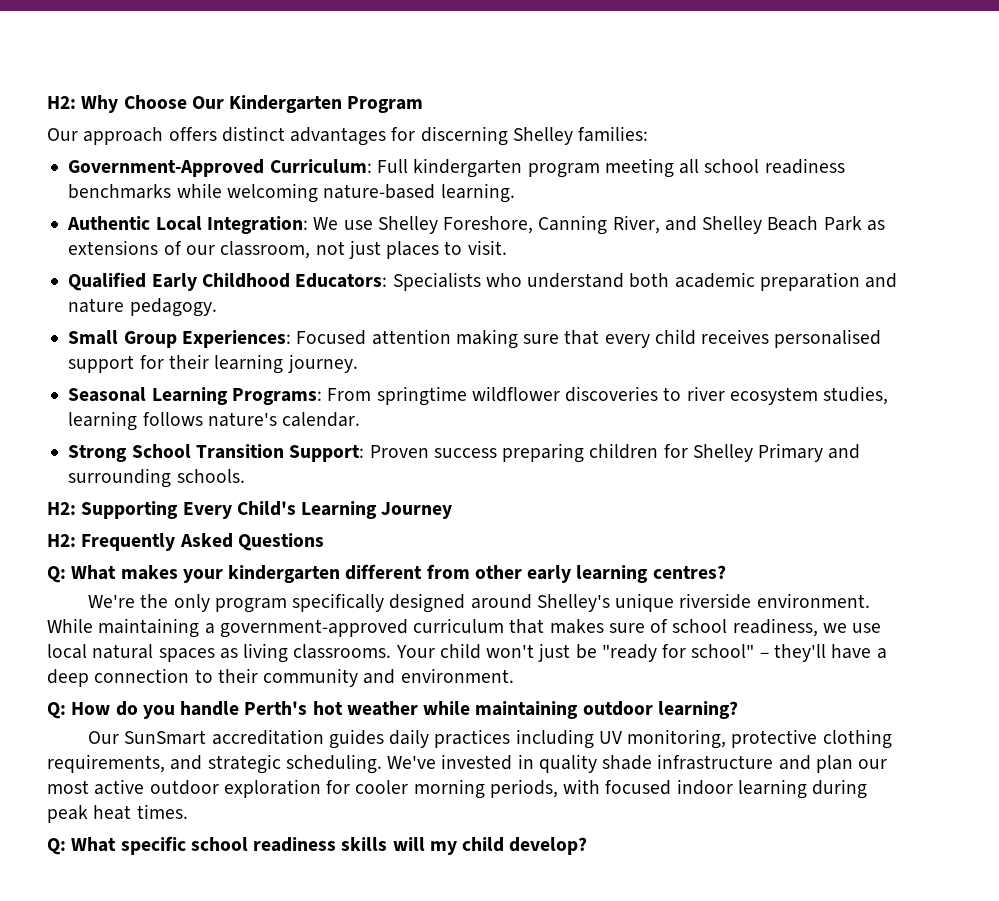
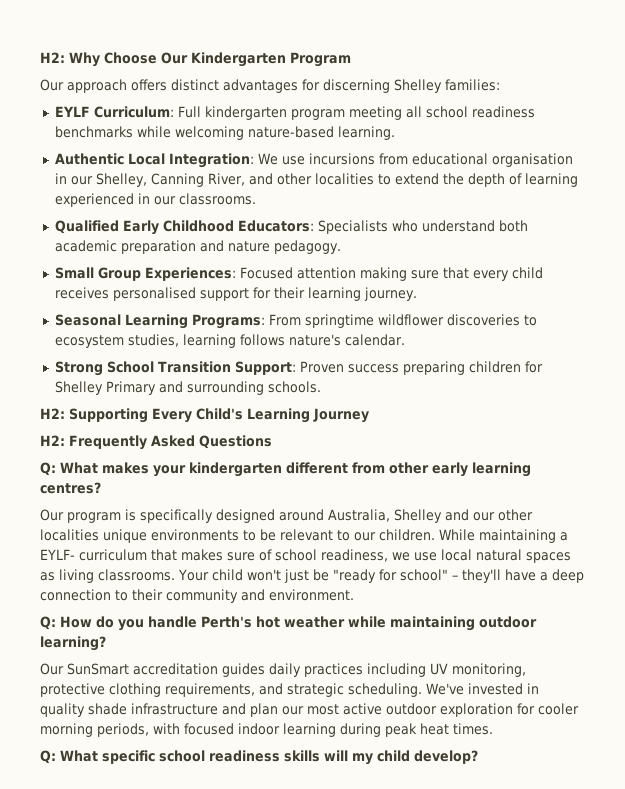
- Government-Approved Curriculum: Full kindergarten program meeting all school readiness benchmarks while welcoming nature-based learning.
+ EYLF Curriculum: Full kindergarten program meeting all school readiness benchmarks while welcoming nature-based learning.
- Authentic Local Integration: We use Shelley Foreshore, Canning River, and Shelley Beach Park as extensions of our classroom, not just places to visit.
+ Authentic Local Integration: We use incursions from educational organisation in our Shelley, Canning River, and other localities to extend the depth of learning experienced in our classrooms.
- Seasonal Learning Programs: From springtime wildflower discoveries to river ecosystem studies, learning follows nature's calendar.
+ Seasonal Learning Programs: From springtime wildflower discoveries to ecosystem studies, learning follows nature's calendar.
- We're the only program specifically designed around Shelley's unique riverside environment.
+ Our program is specifically designed around Australia, Shelley and our other localities unique environments to be relevant to our children.
- While maintaining a government-approved curriculum that makes sure of school readiness, we use local natural spaces as living classrooms.
+ While maintaining a EYLF- curriculum that makes sure of school readiness, we use local natural spaces as living classrooms.

